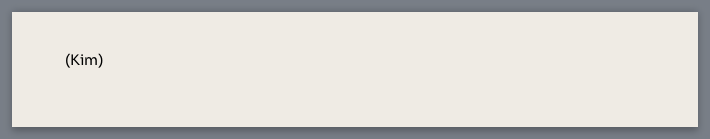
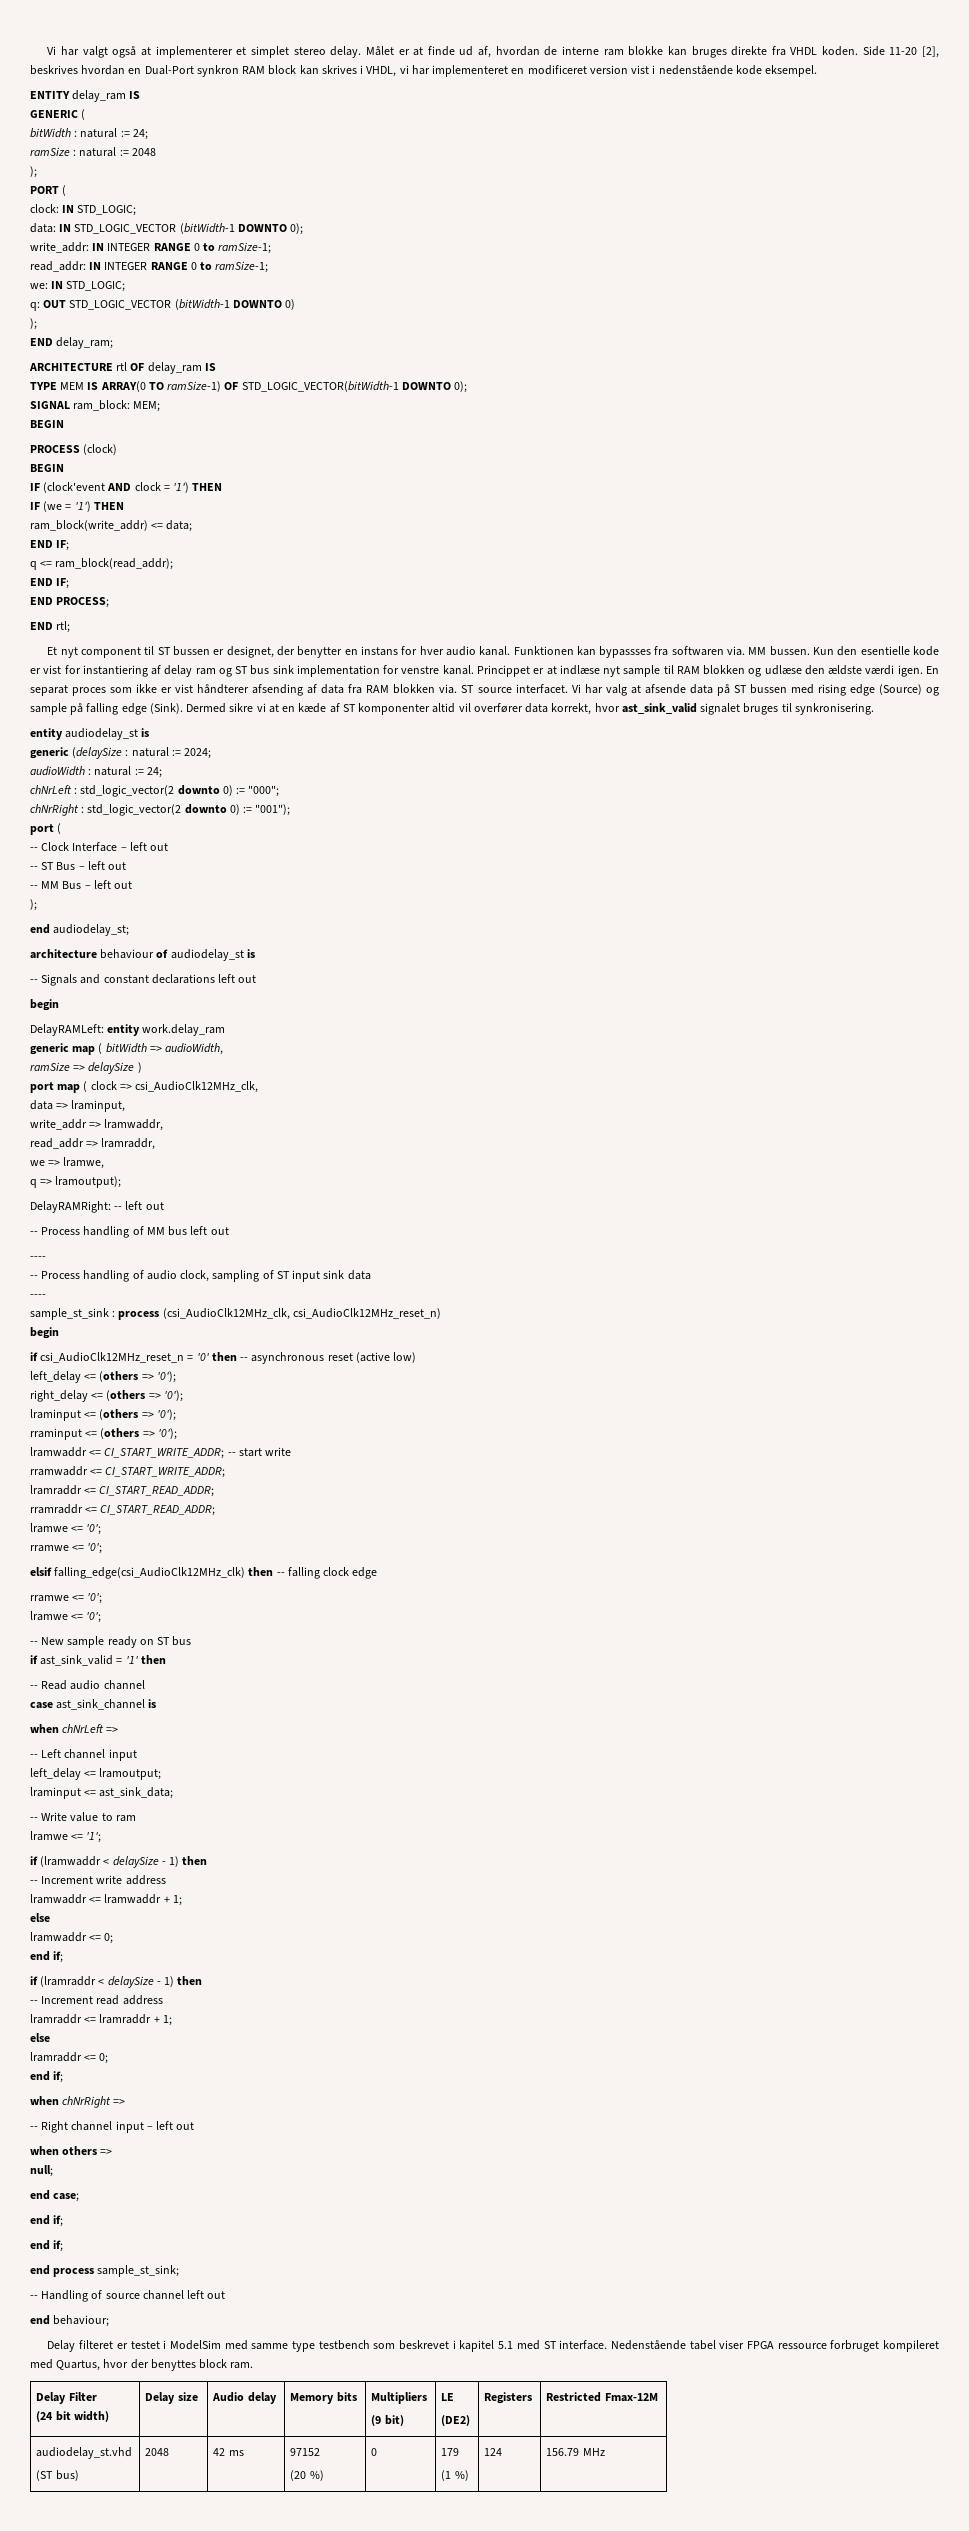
- (Kim)
+ Vi har valgt også at implementerer et simplet stereo delay. Målet er at finde ud af, hvordan de interne ram blokke kan bruges direkte fra VHDL koden. Side 11-20 [2], beskrives hvordan en Dual-Port synkron RAM block kan skrives i VHDL, vi har implementeret en modificeret version vist i nedenstående kode eksempel.
+ ENTITY delay_ram IS
+ GENERIC (
+ bitWidth : natural := 24;
+ ramSize : natural := 2048
+ );
+ PORT (
+ clock: IN STD_LOGIC;
+ data: IN STD_LOGIC_VECTOR (bitWidth-1 DOWNTO 0);
+ write_addr: IN INTEGER RANGE 0 to ramSize-1;
+ read_addr: IN INTEGER RANGE 0 to ramSize-1;
+ we: IN STD_LOGIC;
+ q: OUT STD_LOGIC_VECTOR (bitWidth-1 DOWNTO 0)
+ );
+ END delay_ram;
+ ARCHITECTURE rtl OF delay_ram IS
+ TYPE MEM IS ARRAY(0 TO ramSize-1) OF STD_LOGIC_VECTOR(bitWidth-1 DOWNTO 0);
+ SIGNAL ram_block: MEM;
+ BEGIN
+ PROCESS (clock)
+ BEGIN
+ IF (clock'event AND clock = '1') THEN
+ IF (we = '1') THEN
+ ram_block(write_addr) <= data;
+ END IF;
+ q <= ram_block(read_addr);
+ END IF;
+ END PROCESS;
+ END rtl;
+ Et nyt component til ST bussen er designet, der benytter en instans for hver audio kanal. Funktionen kan bypassses fra softwaren via. MM bussen. Kun den esentielle kode er vist for instantiering af delay ram og ST bus sink implementation for venstre kanal. Princippet er at indlæse nyt sample til RAM blokken og udlæse den ældste værdi igen. En separat proces som ikke er vist håndterer afsending af data fra RAM blokken via. ST source interfacet. Vi har valg at afsende data på ST bussen med rising edge (Source) og sample på falling edge (Sink). Dermed sikre vi at en kæde af ST komponenter altid vil overfører data korrekt, hvor ast_sink_valid signalet bruges til synkronisering.
+ entity audiodelay_st is
+ generic (delaySize : natural := 2024;
+ audioWidth : natural := 24;
+ chNrLeft : std_logic_vector(2 downto 0) := "000";
+ chNrRight : std_logic_vector(2 downto 0) := "001");
+ port (
+ -- Clock Interface – left out
+ -- ST Bus – left out
+ -- MM Bus – left out
+ );
+ end audiodelay_st;
+ architecture behaviour of audiodelay_st is
+ -- Signals and constant declarations left out
+ begin
+ DelayRAMLeft: entity work.delay_ram
+ generic map ( bitWidth => audioWidth,
+ ramSize => delaySize )
+ port map ( clock => csi_AudioClk12MHz_clk,
+ data => lraminput,
+ write_addr => lramwaddr,
+ read_addr => lramraddr,
+ we => lramwe,
+ q => lramoutput);
+ DelayRAMRight: -- left out
+ -- Process handling of MM bus left out
+ ----
+ -- Process handling of audio clock, sampling of ST input sink data
+ ----
+ sample_st_sink : process (csi_AudioClk12MHz_clk, csi_AudioClk12MHz_reset_n)
+ begin
+ if csi_AudioClk12MHz_reset_n = '0' then -- asynchronous reset (active low)
+ left_delay <= (others => '0');
+ right_delay <= (others => '0');
+ lraminput <= (others => '0');
+ rraminput <= (others => '0');
+ lramwaddr <= CI_START_WRITE_ADDR; -- start write
+ rramwaddr <= CI_START_WRITE_ADDR;
+ lramraddr <= CI_START_READ_ADDR;
+ rramraddr <= CI_START_READ_ADDR;
+ lramwe <= '0';
+ rramwe <= '0';
+ elsif falling_edge(csi_AudioClk12MHz_clk) then -- falling clock edge
+ rramwe <= '0';
+ lramwe <= '0';
+ -- New sample ready on ST bus
+ if ast_sink_valid = '1' then
+ -- Read audio channel
+ case ast_sink_channel is
+ when chNrLeft =>
+ -- Left channel input
+ left_delay <= lramoutput;
+ lraminput <= ast_sink_data;
+ -- Write value to ram
+ lramwe <= '1';
+ if (lramwaddr < delaySize - 1) then
+ -- Increment write address
+ lramwaddr <= lramwaddr + 1;
+ else
+ lramwaddr <= 0;
+ end if;
+ if (lramraddr < delaySize - 1) then
+ -- Increment read address
+ lramraddr <= lramraddr + 1;
+ else
+ lramraddr <= 0;
+ end if;
+ when chNrRight =>
+ -- Right channel input – left out
+ when others =>
+ null;
+ end case;
+ end if;
+ end if;
+ end process sample_st_sink;
+ -- Handling of source channel left out
+ end behaviour;
+ Delay filteret er testet i ModelSim med samme type testbench som beskrevet i kapitel 5.1 med ST interface. Nedenstående tabel viser FPGA ressource forbruget kompileret med Quartus, hvor der benyttes block ram.
+ Delay Filter
+ (24 bit width) | Delay size | Audio delay | Memory bits | Multipliers
+ (9 bit) | LE
+ (DE2) | Registers | Restricted Fmax-12M
+ audiodelay_st.vhd
+ (ST bus) | 2048 | 42 ms | 97152
+ (20 %) | 0 | 179
+ (1 %) | 124 | 156.79 MHz

